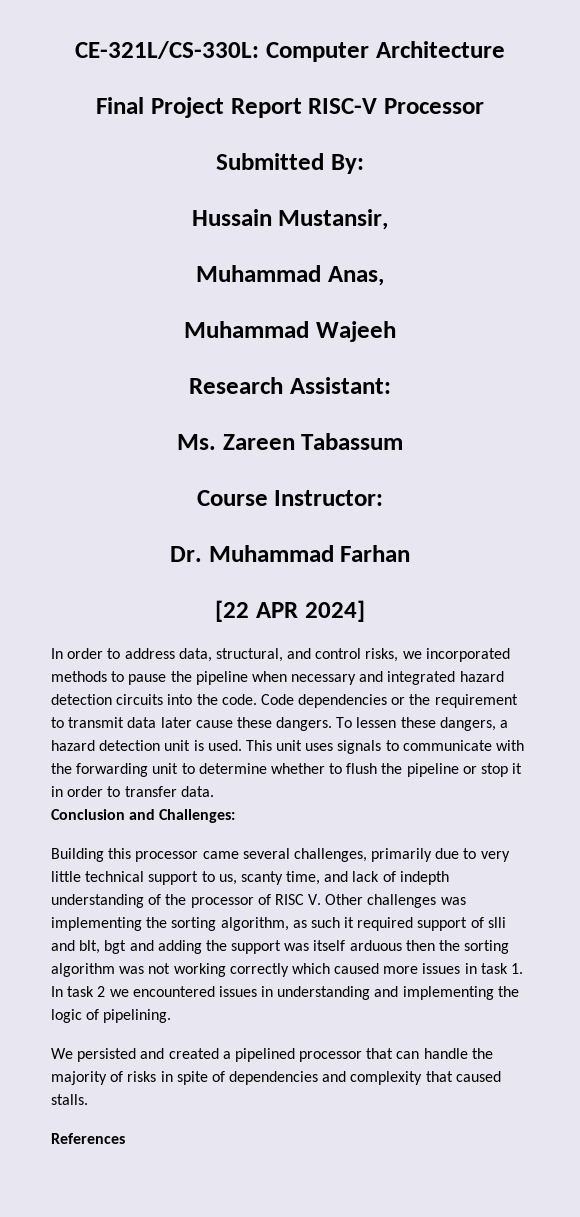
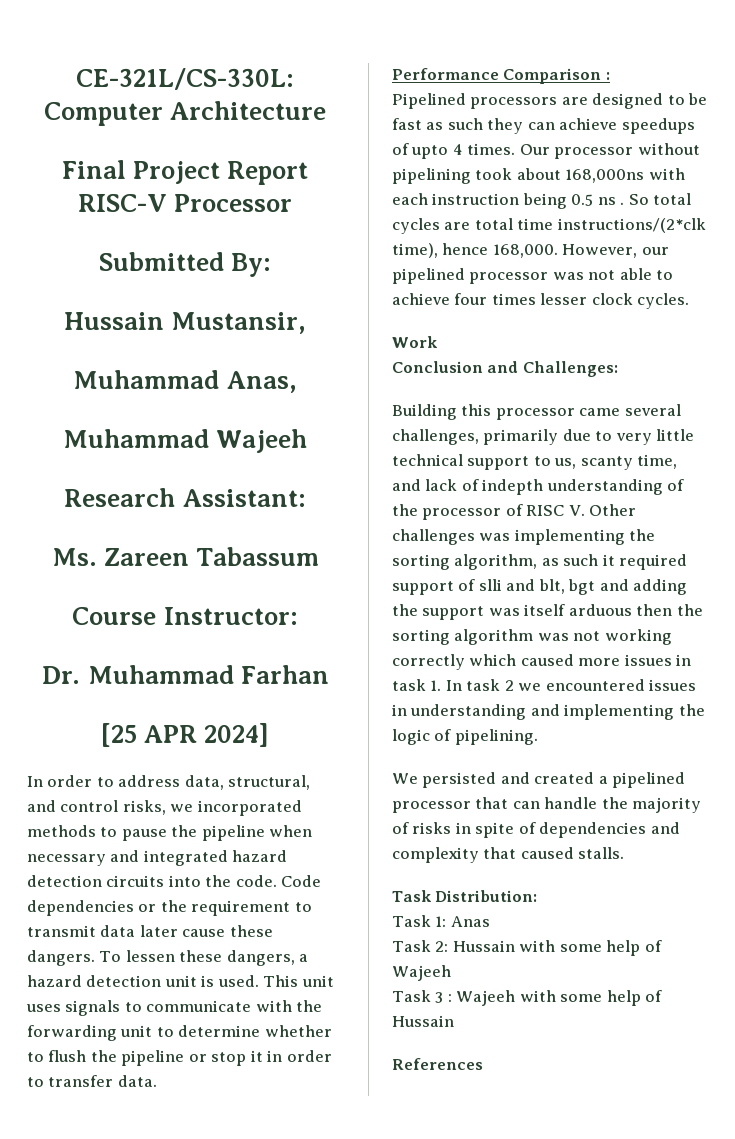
- [22 APR 2024]
+ [25 APR 2024]
+ Performance Comparison :
+ Pipelined processors are designed to be fast as such they can achieve speedups of upto 4 times. Our processor without pipelining took about 168,000ns with each instruction being 0.5 ns . So total cycles are total time instructions/(2*clk time), hence 168,000. However, our pipelined processor was not able to achieve four times lesser clock cycles.
+ Work
+ Task Distribution:
+ Task 1: Anas
+ Task 2: Hussain with some help of Wajeeh
+ Task 3 : Wajeeh with some help of Hussain

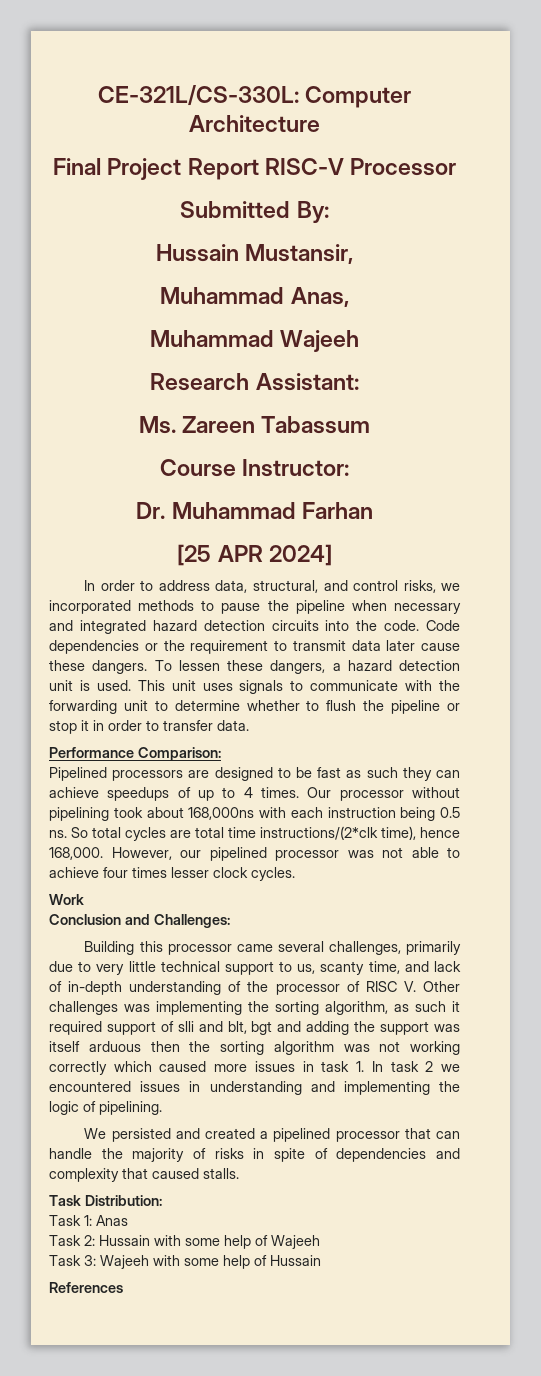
- Performance Comparison :
+ Performance Comparison:
- Pipelined processors are designed to be fast as such they can achieve speedups of upto 4 times.
+ Pipelined processors are designed to be fast as such they can achieve speedups of up to 4 times.
- Our processor without pipelining took about 168,000ns with each instruction being 0.5 ns .
+ Our processor without pipelining took about 168,000ns with each instruction being 0.5 ns.
- Building this processor came several challenges, primarily due to very little technical support to us, scanty time, and lack of indepth understanding of the processor of RISC V. Other challenges was implementing the sorting algorithm, as such it required support of slli and blt, bgt and adding the support was itself arduous then the sorting algorithm was not working correctly which caused more issues in task 1. In task 2 we encountered issues in understanding and implementing the logic of pipelining.
+ Building this processor came several challenges, primarily due to very little technical support to us, scanty time, and lack of in-depth understanding of the processor of RISC V. Other challenges was implementing the sorting algorithm, as such it required support of slli and blt, bgt and adding the support was itself arduous then the sorting algorithm was not working correctly which caused more issues in task 1. In task 2 we encountered issues in understanding and implementing the logic of pipelining.
- Task 3 : Wajeeh with some help of Hussain
+ Task 3: Wajeeh with some help of Hussain

